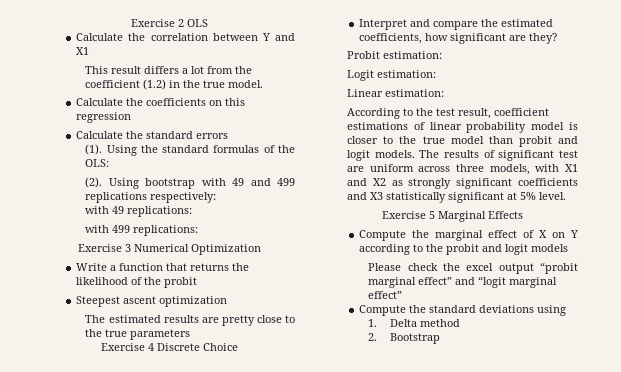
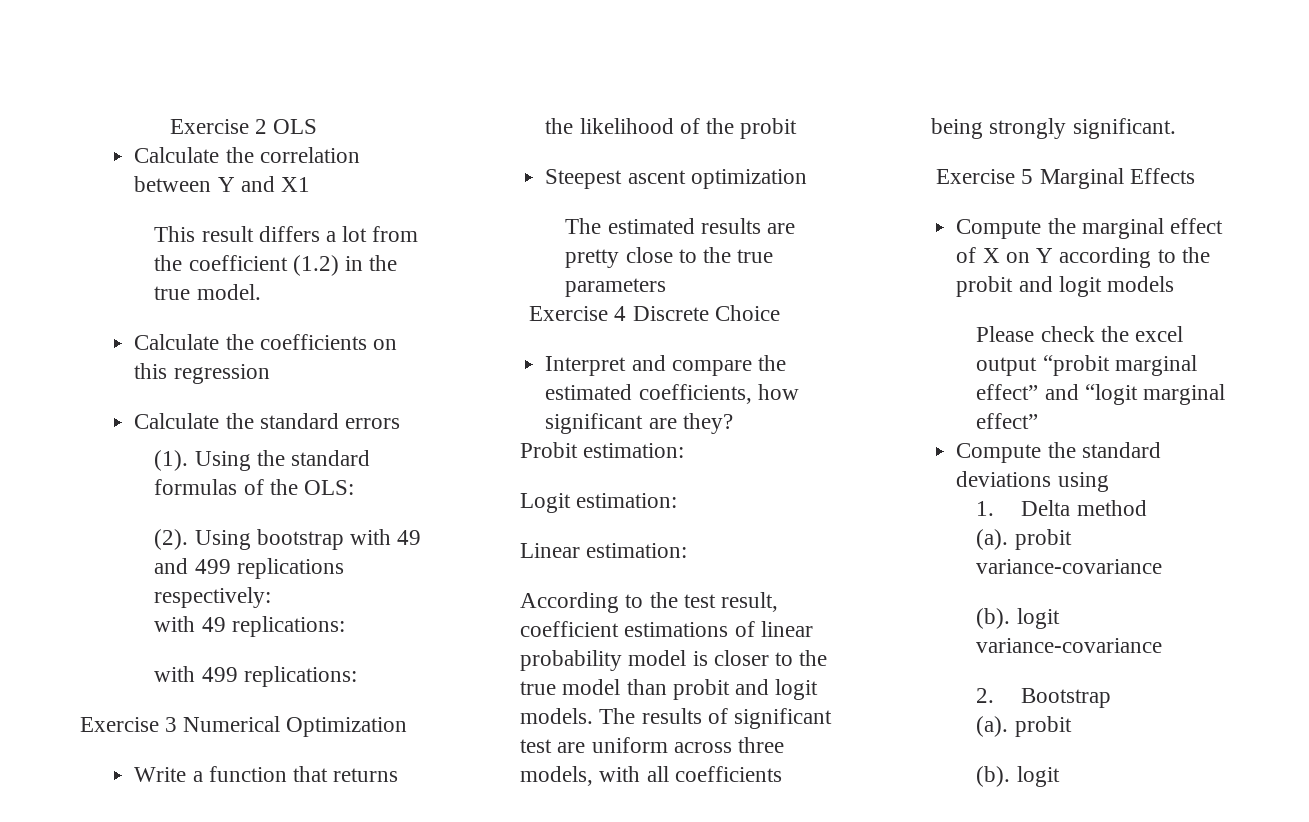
- The results of significant test are uniform across three models, with X1 and X2 as strongly significant coefficients and X3 statistically significant at 5% level.
+ The results of significant test are uniform across three models, with all coefficients being strongly significant.
+ (a). probit variance-covariance
+ (b). logit variance-covariance
  2. Bootstrap
+ (a). probit
+ (b). logit

